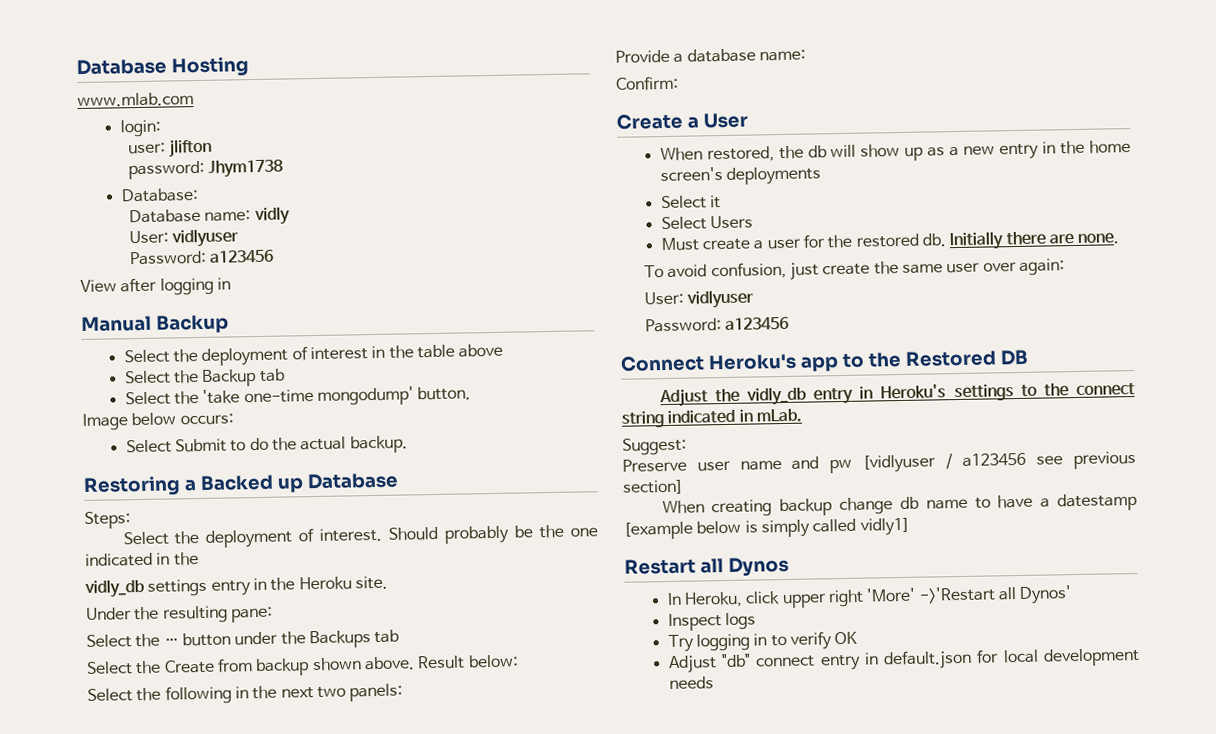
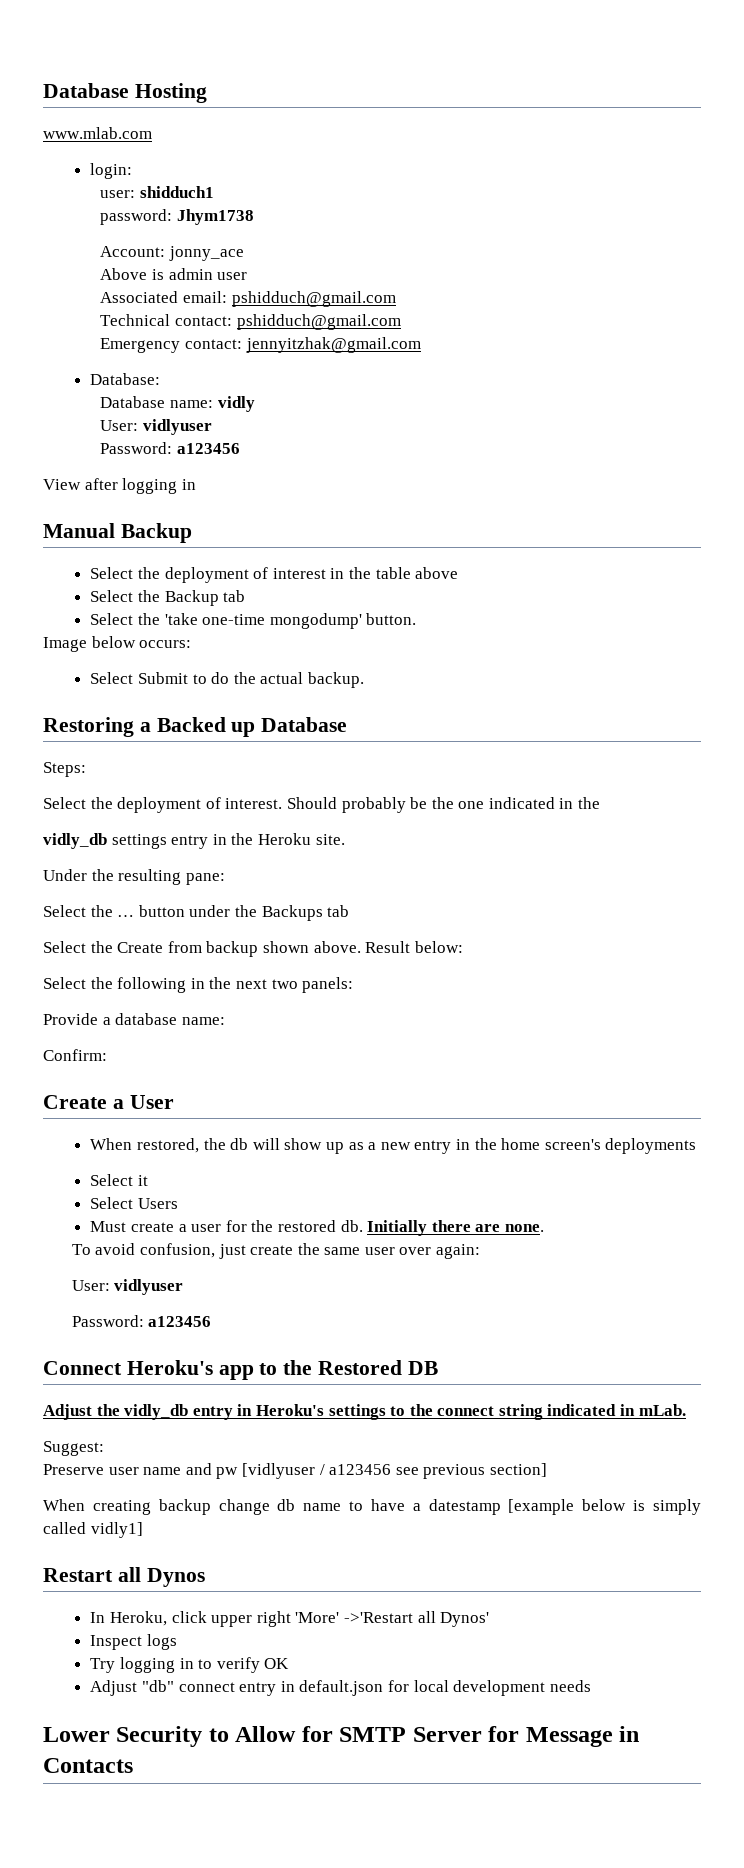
- user: jlifton
+ user: shidduch1
+ Account: jonny_ace
+ Above is admin user
+ Associated email: pshidduch@gmail.com
+ Technical contact: pshidduch@gmail.com
+ Emergency contact: jennyitzhak@gmail.com
+ Lower Security to Allow for SMTP Server for Message in Contacts

